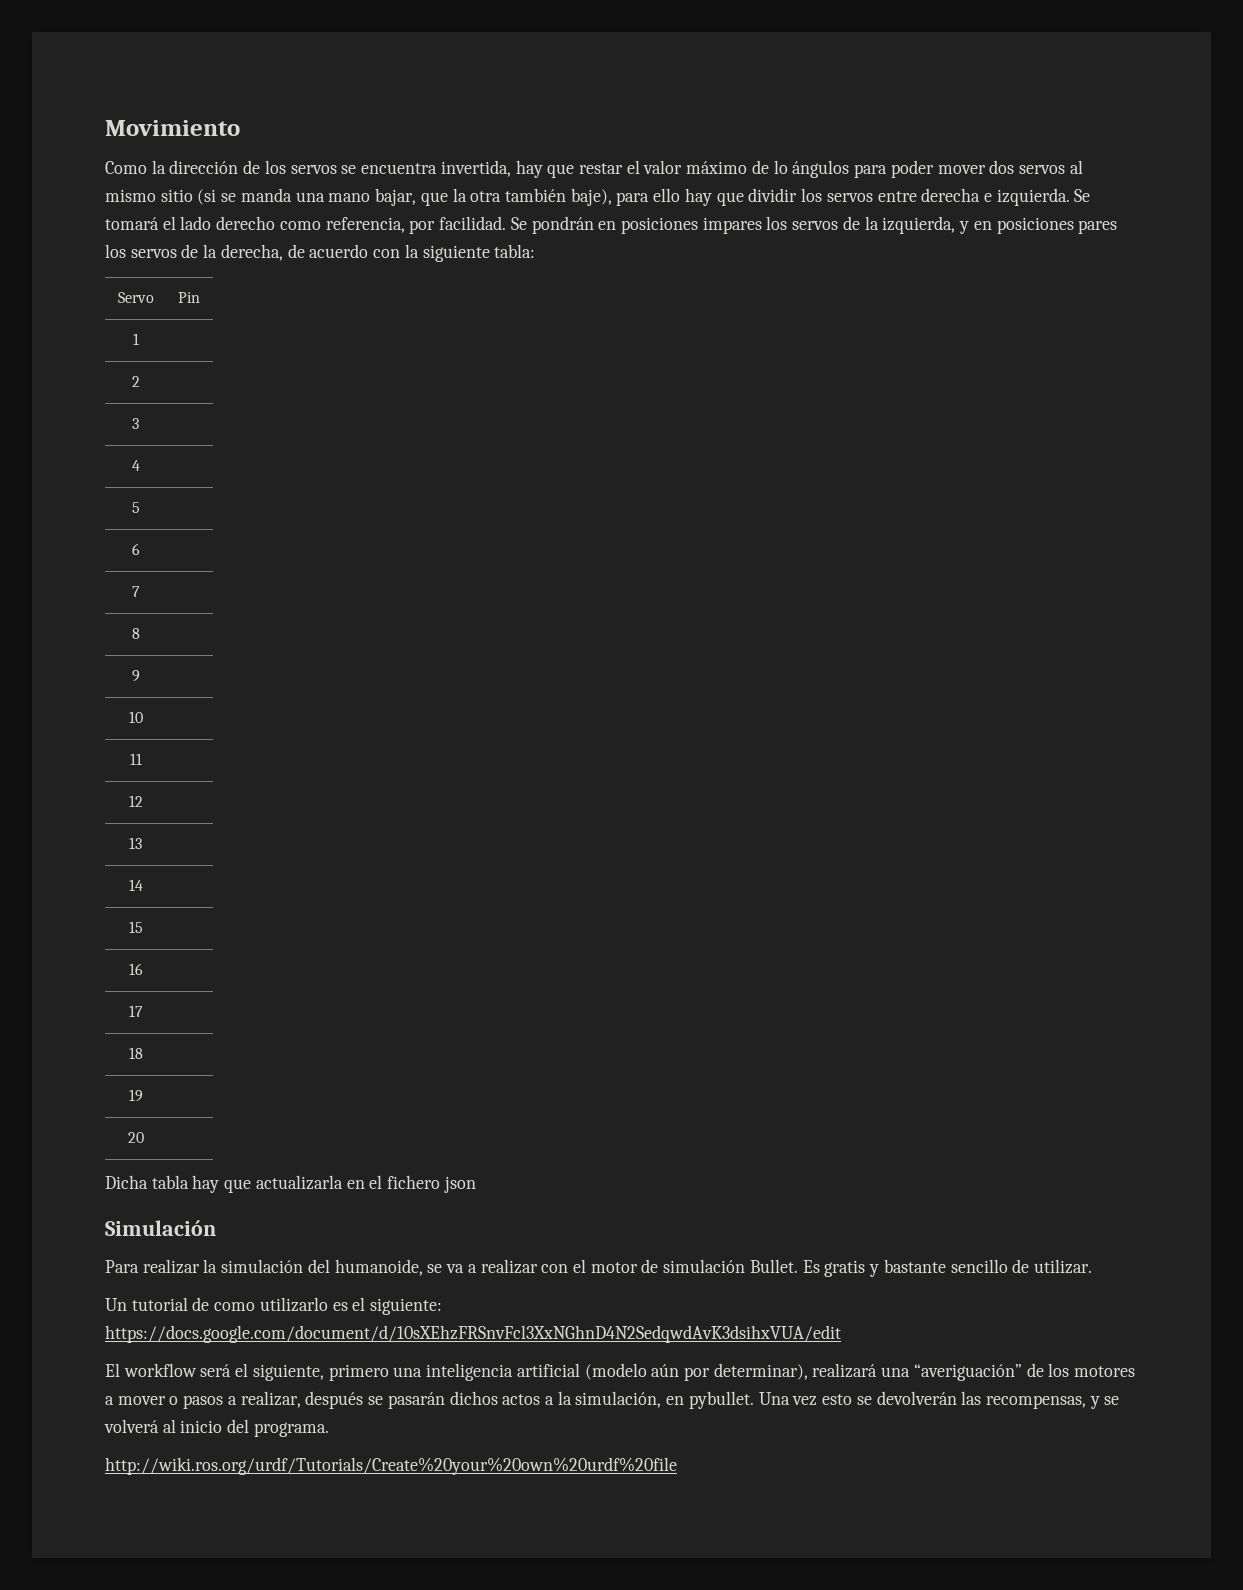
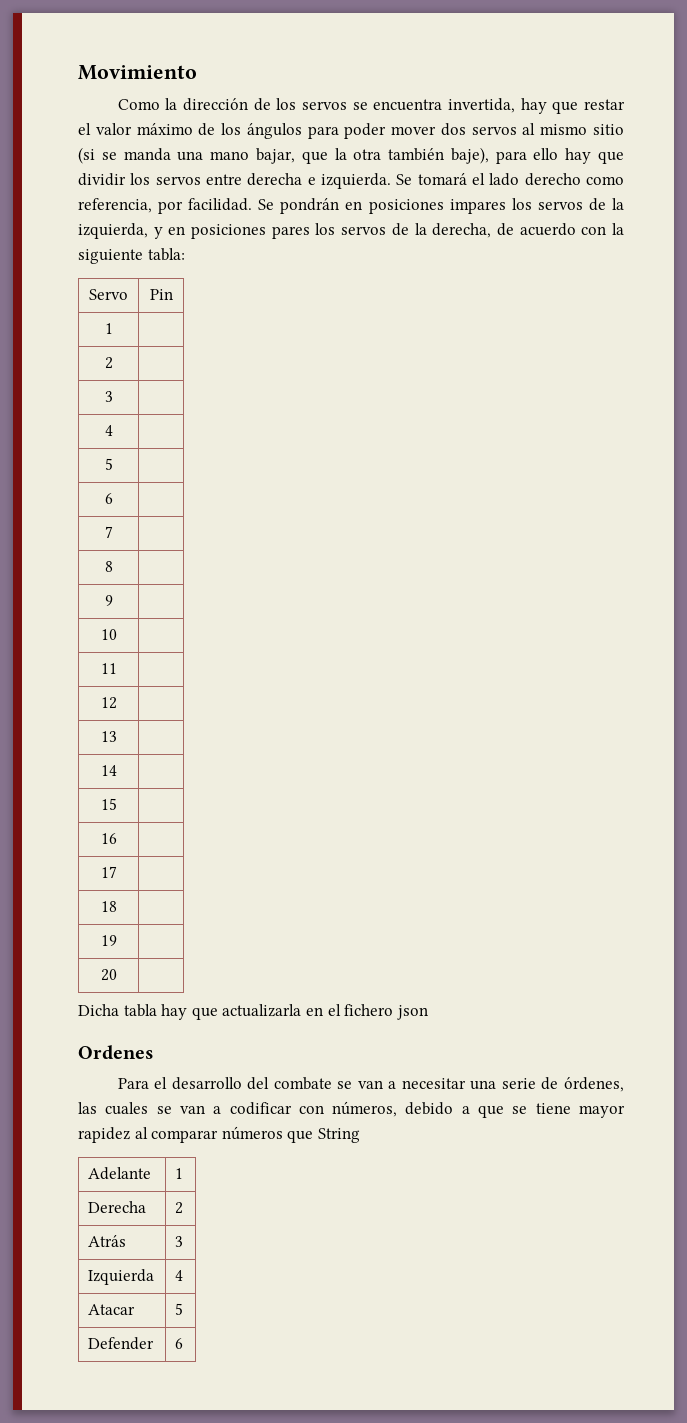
- Como la dirección de los servos se encuentra invertida, hay que restar el valor máximo de lo ángulos para poder mover dos servos al mismo sitio (si se manda una mano bajar, que la otra también baje), para ello hay que dividir los servos entre derecha e izquierda.
+ Como la dirección de los servos se encuentra invertida, hay que restar el valor máximo de los ángulos para poder mover dos servos al mismo sitio (si se manda una mano bajar, que la otra también baje), para ello hay que dividir los servos entre derecha e izquierda.
- Simulación
+ Ordenes
- Para realizar la simulación del humanoide, se va a realizar con el motor de simulación Bullet. Es gratis y bastante sencillo de utilizar.
- Un tutorial de como utilizarlo es el siguiente: https://docs.google.com/document/d/10sXEhzFRSnvFcl3XxNGhnD4N2SedqwdAvK3dsihxVUA/edit
- El workflow será el siguiente, primero una inteligencia artificial (modelo aún por determinar), realizará una “averiguación” de los motores a mover o pasos a realizar, después se pasarán dichos actos a la simulación, en pybullet. Una vez esto se devolverán las recompensas, y se volverá al inicio del programa.
- http://wiki.ros.org/urdf/Tutorials/Create%20your%20own%20urdf%20file
+ Para el desarrollo del combate se van a necesitar una serie de órdenes, las cuales se van a codificar con números, debido a que se tiene mayor rapidez al comparar números que String
+ Adelante | 1
+ Derecha | 2
+ Atrás | 3
+ Izquierda | 4
+ Atacar | 5
+ Defender | 6

